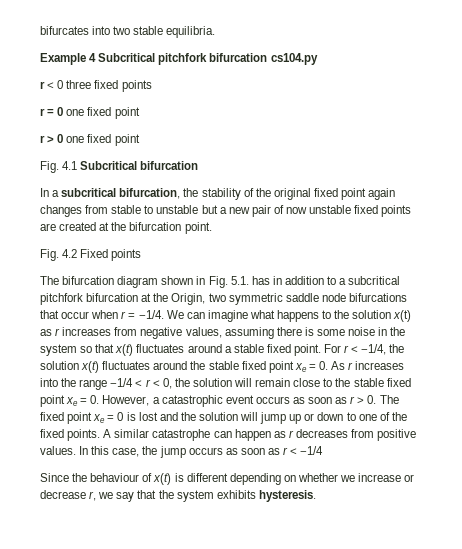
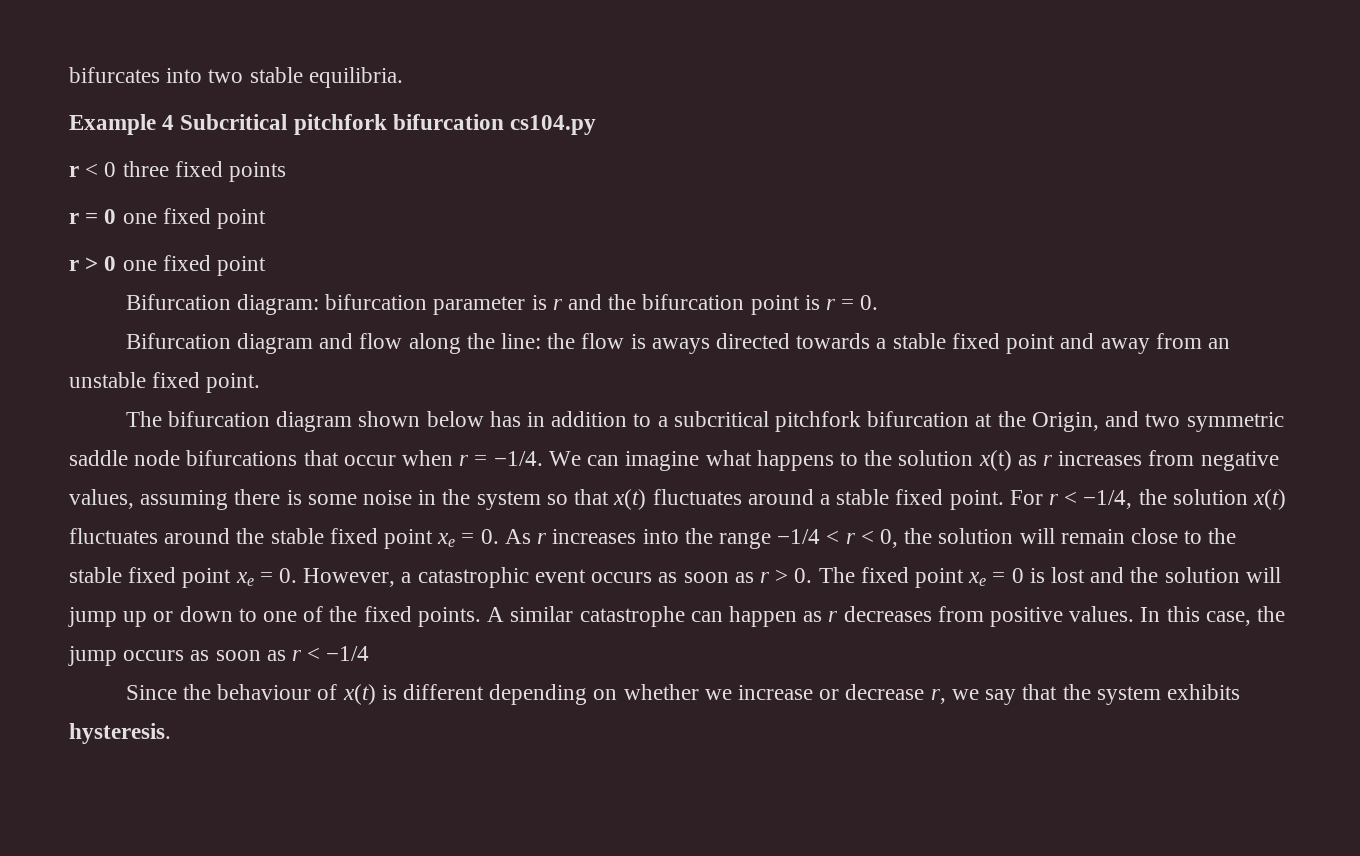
- Fig. 4.1 Subcritical bifurcation
- In a subcritical bifurcation, the stability of the original fixed point again changes from stable to unstable but a new pair of now unstable fixed points are created at the bifurcation point.
- Fig. 4.2 Fixed points
+ Bifurcation diagram: bifurcation parameter is r and the bifurcation point is r = 0.
+ Bifurcation diagram and flow along the line: the flow is aways directed towards a stable fixed point and away from an unstable fixed point.
- The bifurcation diagram shown in Fig. 5.1. has in addition to a subcritical pitchfork bifurcation at the Origin, two symmetric saddle node bifurcations that occur when r = −1/4.
+ The bifurcation diagram shown below has in addition to a subcritical pitchfork bifurcation at the Origin, and two symmetric saddle node bifurcations that occur when r = −1/4.

